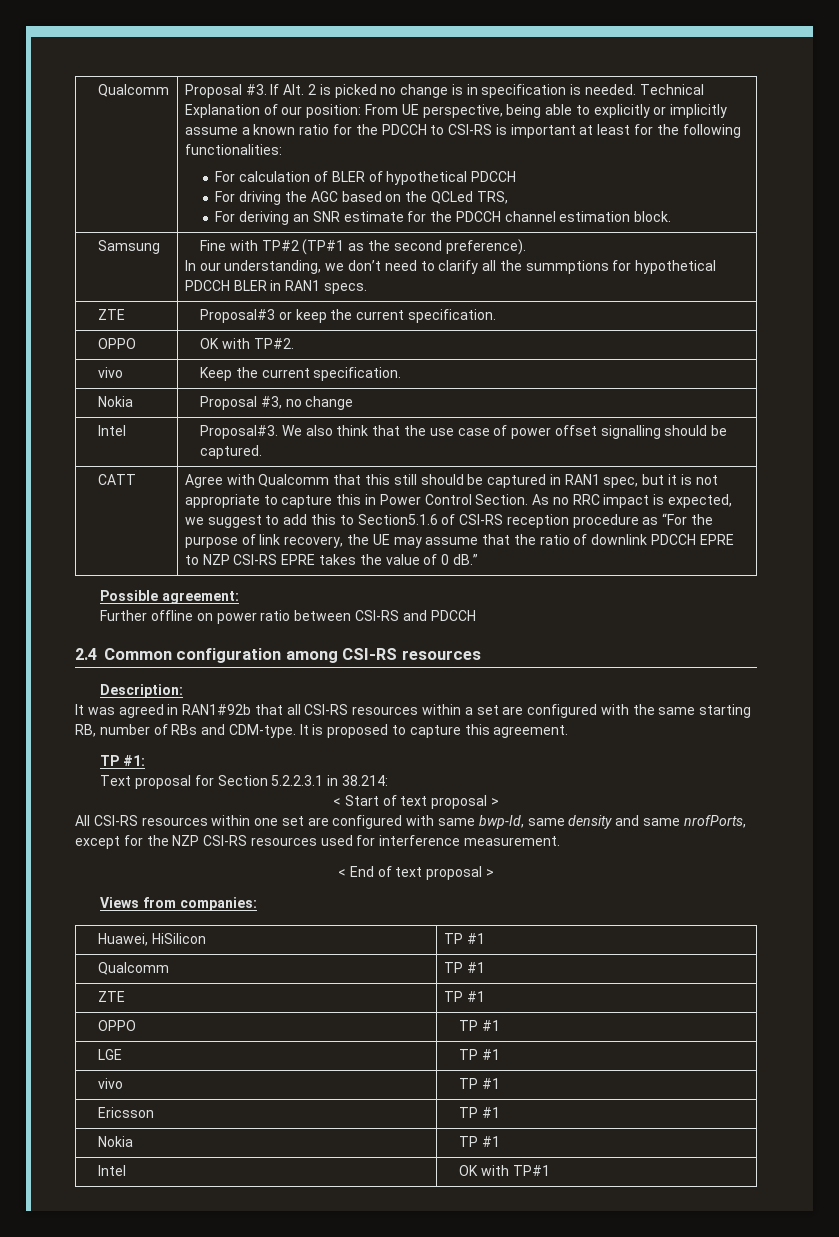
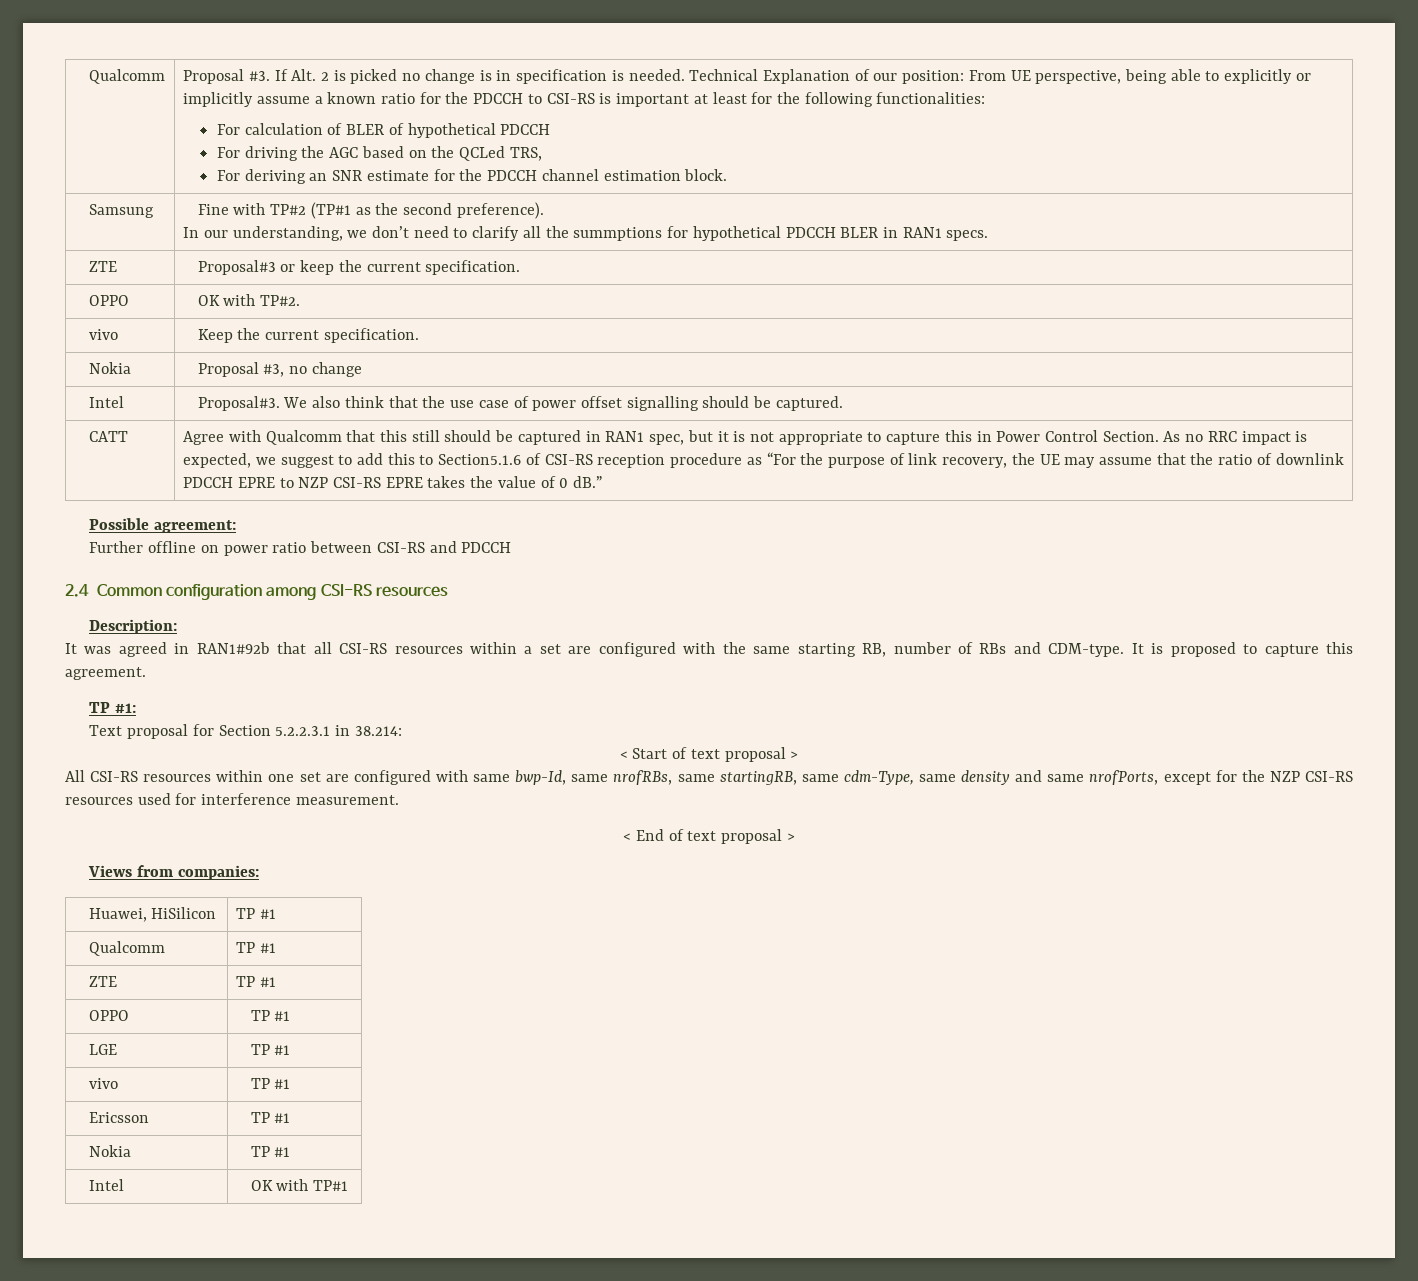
- All CSI-RS resources within one set are configured with same bwp-Id, same density and same nrofPorts, except for the NZP CSI-RS resources used for interference measurement.
+ All CSI-RS resources within one set are configured with same bwp-Id, same nrofRBs, same startingRB, same cdm-Type, same density and same nrofPorts, except for the NZP CSI-RS resources used for interference measurement.

